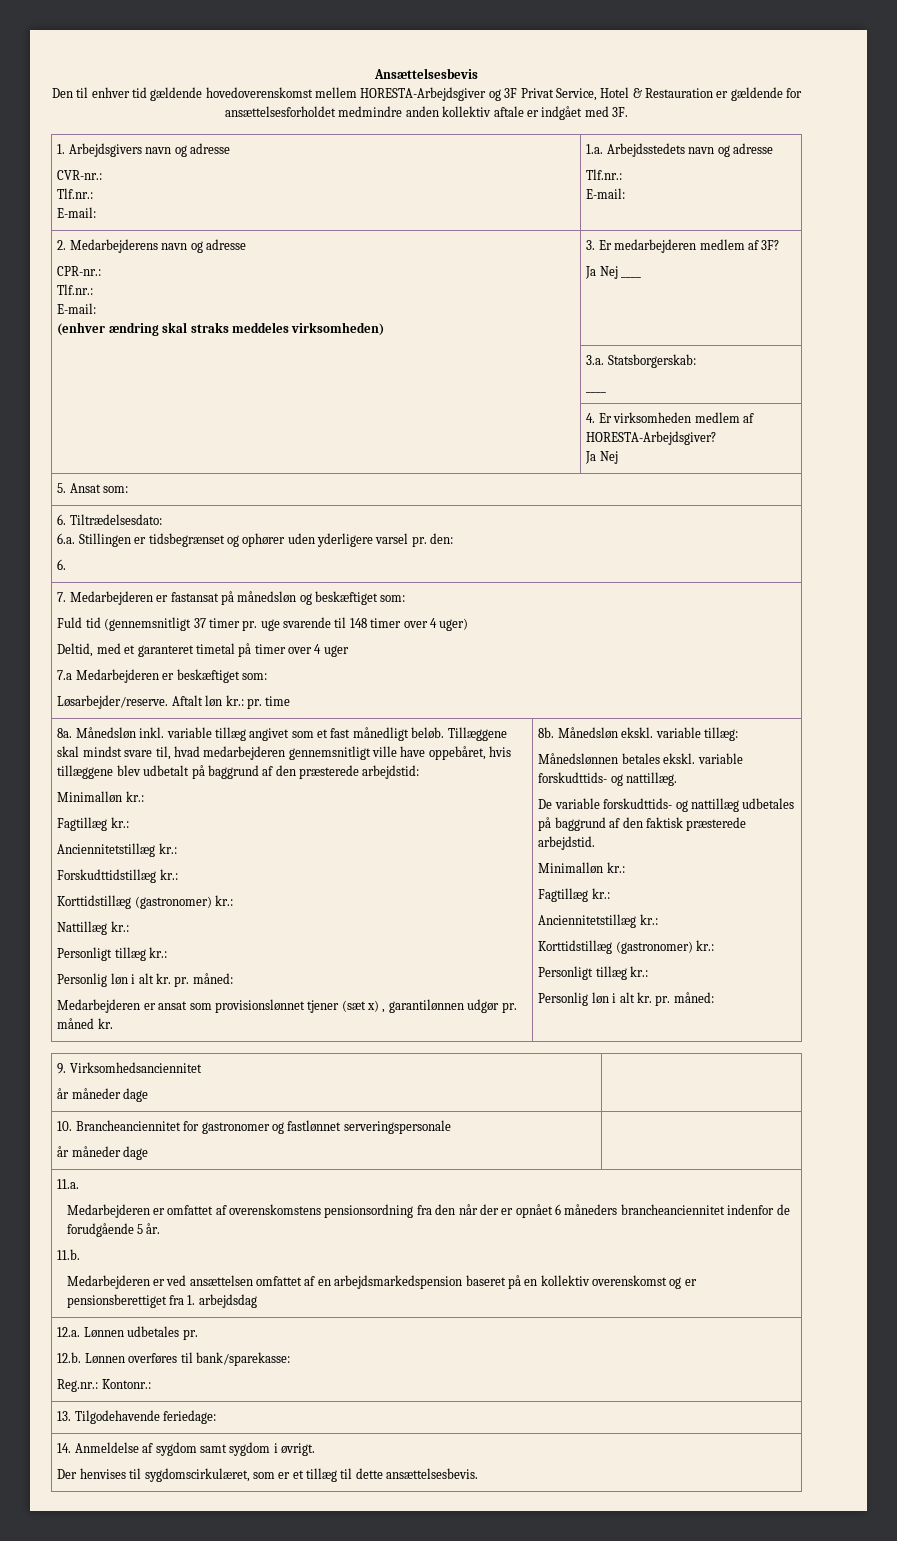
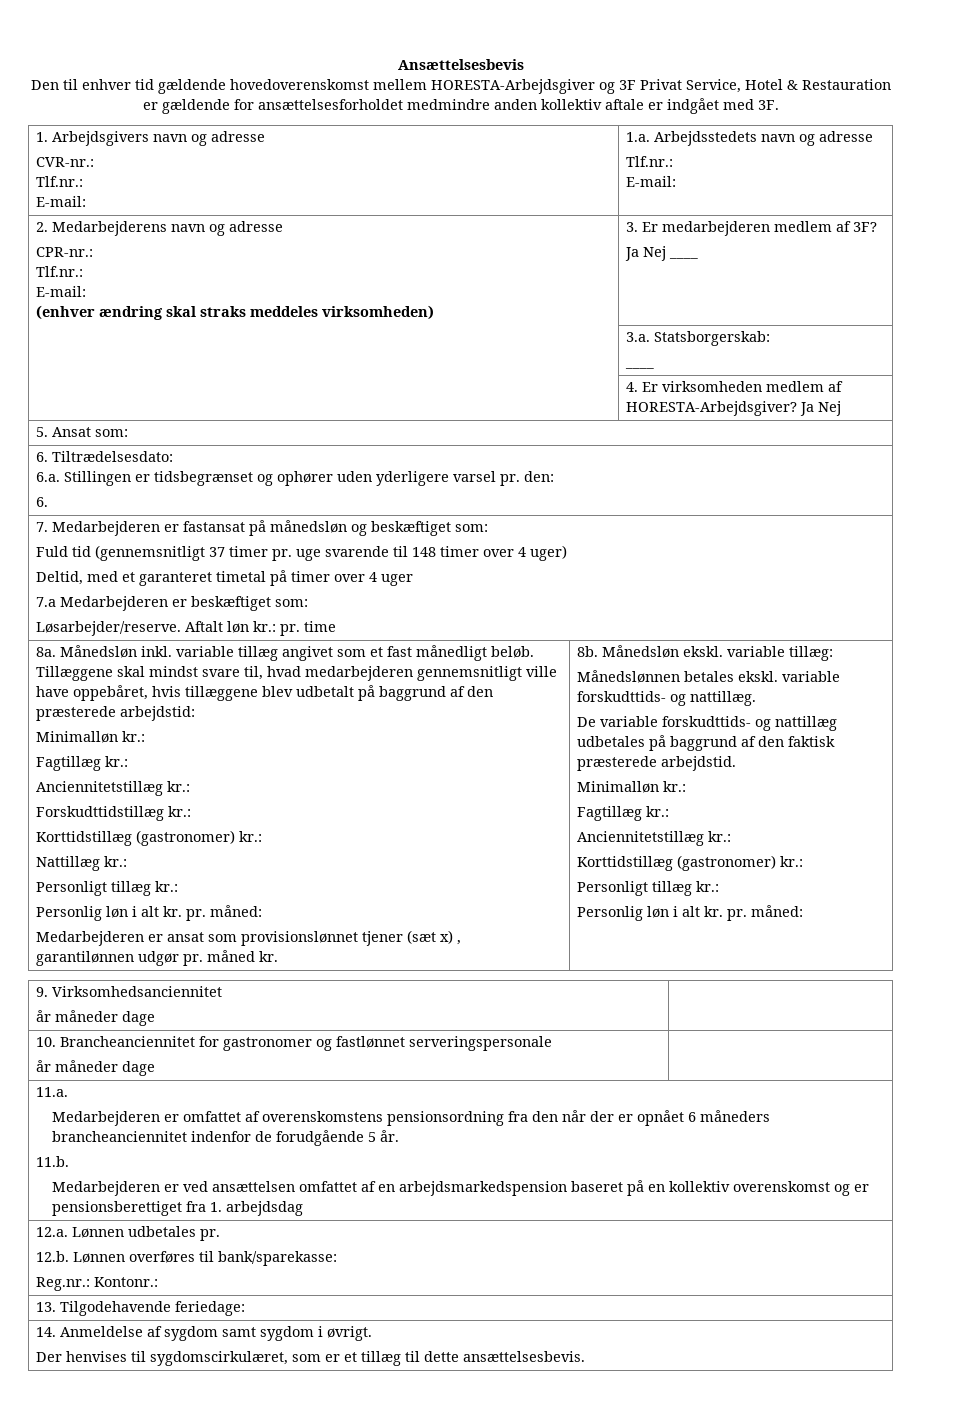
- | 4. Er virksomheden medlem af HORESTA-Arbejdsgiver?
- Ja Nej
+ | 4. Er virksomheden medlem af HORESTA-Arbejdsgiver? Ja Nej

